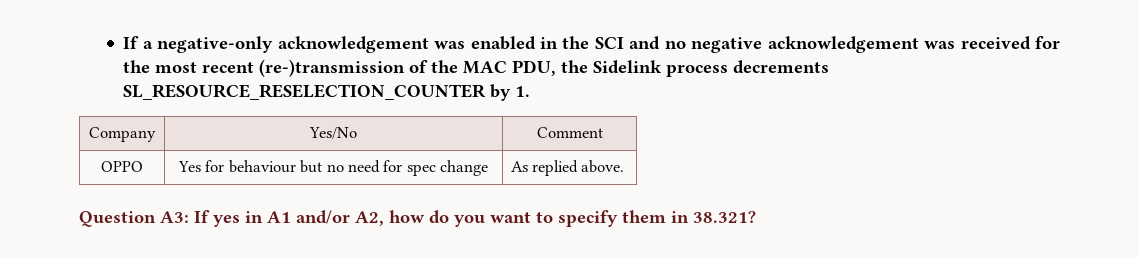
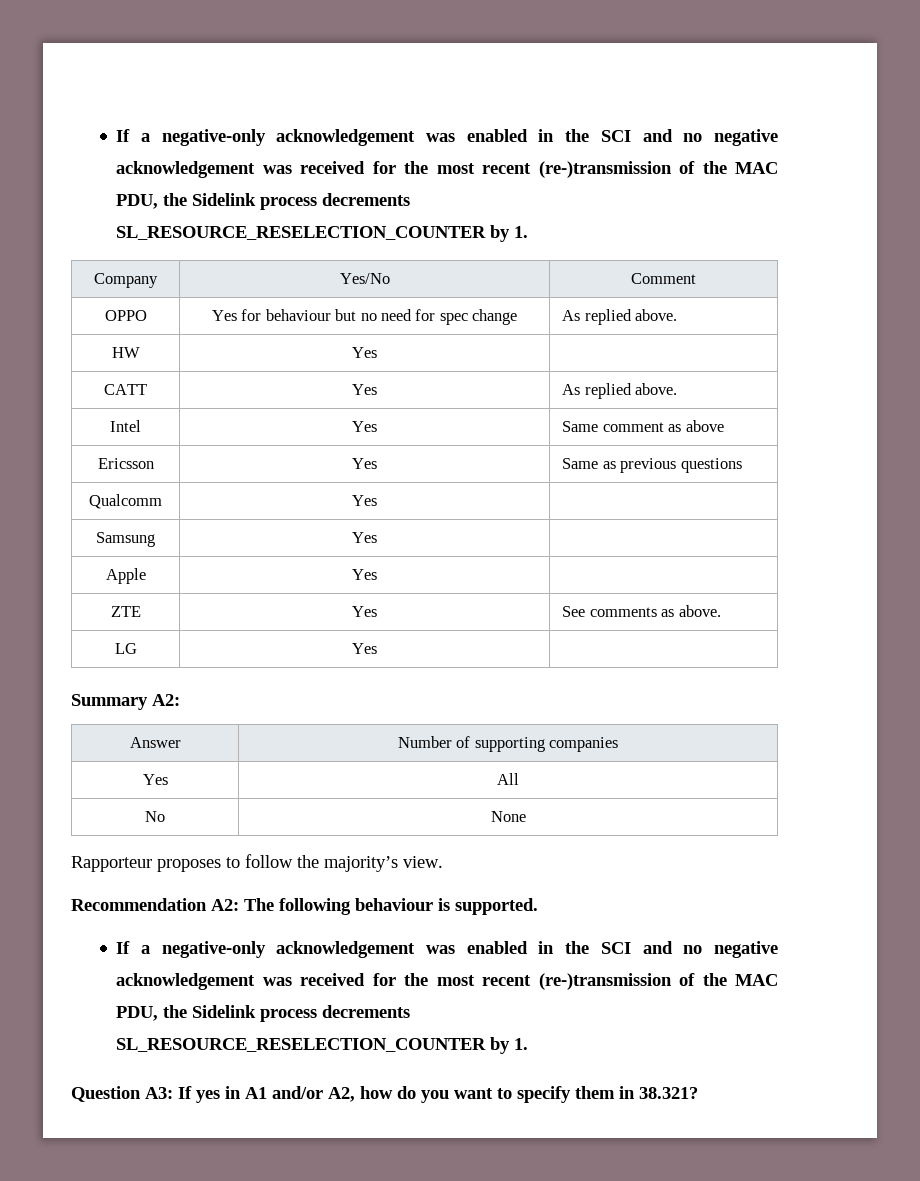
+ HW | Yes |
+ CATT | Yes | As replied above.
+ Intel | Yes | Same comment as above
+ Ericsson | Yes | Same as previous questions
+ Qualcomm | Yes |
+ Samsung | Yes |
+ Apple | Yes |
+ ZTE | Yes | See comments as above.
+ LG | Yes |
+ Summary A2:
+ Answer | Number of supporting companies
+ Yes | All
+ No | None
+ Rapporteur proposes to follow the majority’s view.
+ Recommendation A2: The following behaviour is supported.
+ If a negative-only acknowledgement was enabled in the SCI and no negative acknowledgement was received for the most recent (re-)transmission of the MAC PDU, the Sidelink process decrements SL_RESOURCE_RESELECTION_COUNTER by 1.

